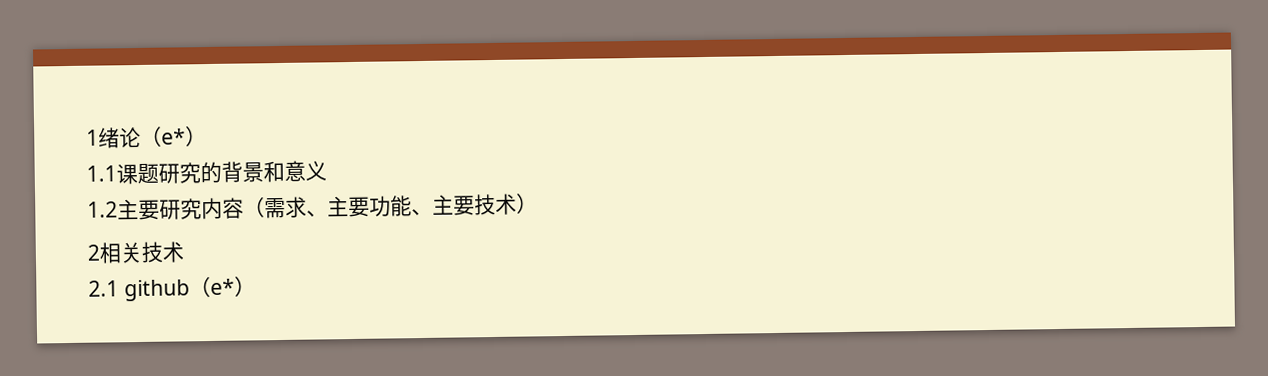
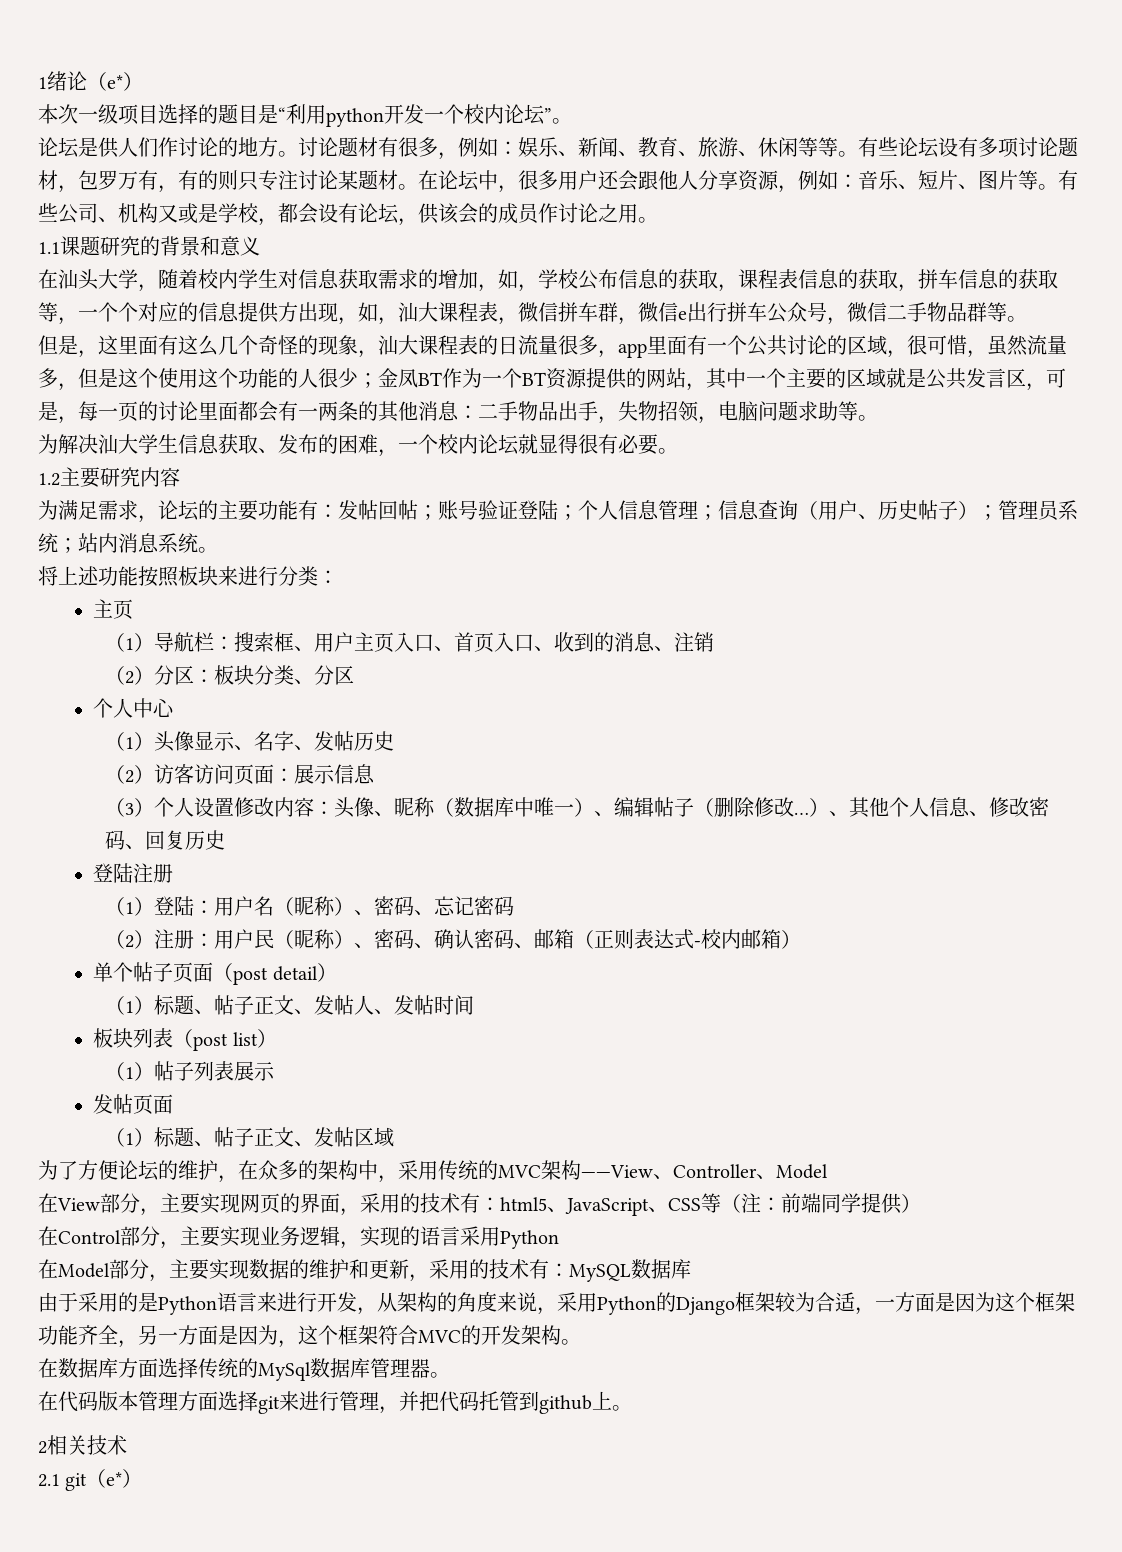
+ 本次一级项目选择的题目是“利用python开发一个校内论坛”。
+ 论坛是供人们作讨论的地方。讨论题材有很多，例如：娱乐、新闻、教育、旅游、休闲等等。有些论坛设有多项讨论题材，包罗万有，有的则只专注讨论某题材。在论坛中，很多用户还会跟他人分享资源，例如：音乐、短片、图片等。有些公司、机构又或是学校，都会设有论坛，供该会的成员作讨论之用。
- 1.2主要研究内容（需求、主要功能、主要技术）
+ 在汕头大学，随着校内学生对信息获取需求的增加，如，学校公布信息的获取，课程表信息的获取，拼车信息的获取等，一个个对应的信息提供方出现，如，汕大课程表，微信拼车群，微信e出行拼车公众号，微信二手物品群等。
+ 但是，这里面有这么几个奇怪的现象，汕大课程表的日流量很多，app里面有一个公共讨论的区域，很可惜，虽然流量多，但是这个使用这个功能的人很少；金凤BT作为一个BT资源提供的网站，其中一个主要的区域就是公共发言区，可是，每一页的讨论里面都会有一两条的其他消息：二手物品出手，失物招领，电脑问题求助等。
+ 为解决汕大学生信息获取、发布的困难，一个校内论坛就显得很有必要。
+ 1.2主要研究内容
+ 为满足需求，论坛的主要功能有：发帖回帖；账号验证登陆；个人信息管理；信息查询（用户、历史帖子）；管理员系统；站内消息系统。
+ 将上述功能按照板块来进行分类：
+ 主页
+ （1）导航栏：搜索框、用户主页入口、首页入口、收到的消息、注销
+ （2）分区：板块分类、分区
+ 个人中心
+ （1）头像显示、名字、发帖历史
+ （2）访客访问页面：展示信息
+ （3）个人设置修改内容：头像、昵称（数据库中唯一）、编辑帖子（删除修改…）、其他个人信息、修改密码、回复历史
+ 登陆注册
+ （1）登陆：用户名（昵称）、密码、忘记密码
+ （2）注册：用户民（昵称）、密码、确认密码、邮箱（正则表达式-校内邮箱）
+ 单个帖子页面（post detail）
+ （1）标题、帖子正文、发帖人、发帖时间
+ 板块列表（post list）
+ （1）帖子列表展示
+ 发帖页面
+ （1）标题、帖子正文、发帖区域
+ 为了方便论坛的维护，在众多的架构中，采用传统的MVC架构——View、Controller、Model
+ 在View部分，主要实现网页的界面，采用的技术有：html5、JavaScript、CSS等（注：前端同学提供）
+ 在Control部分，主要实现业务逻辑，实现的语言采用Python
+ 在Model部分，主要实现数据的维护和更新，采用的技术有：MySQL数据库
+ 由于采用的是Python语言来进行开发，从架构的角度来说，采用Python的Django框架较为合适，一方面是因为这个框架功能齐全，另一方面是因为，这个框架符合MVC的开发架构。
+ 在数据库方面选择传统的MySql数据库管理器。
+ 在代码版本管理方面选择git来进行管理，并把代码托管到github上。
- 2.1 github（e*）
+ 2.1 git（e*）

